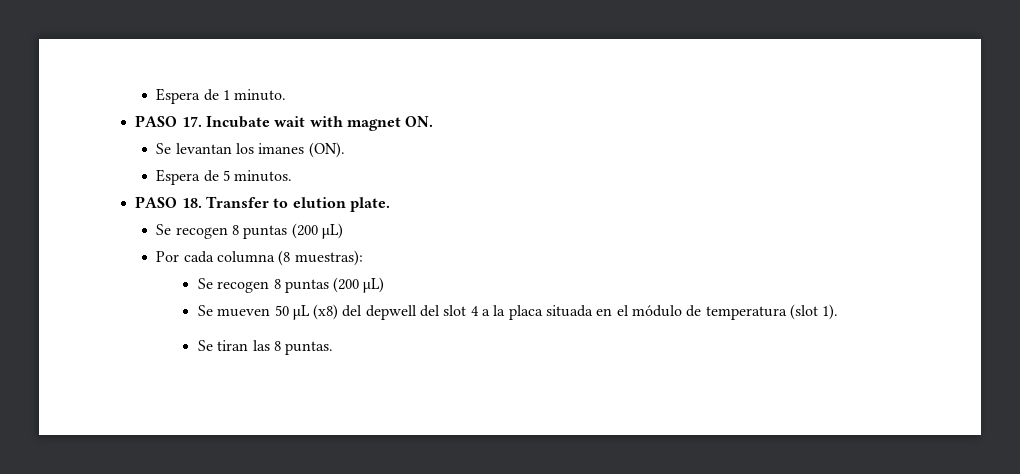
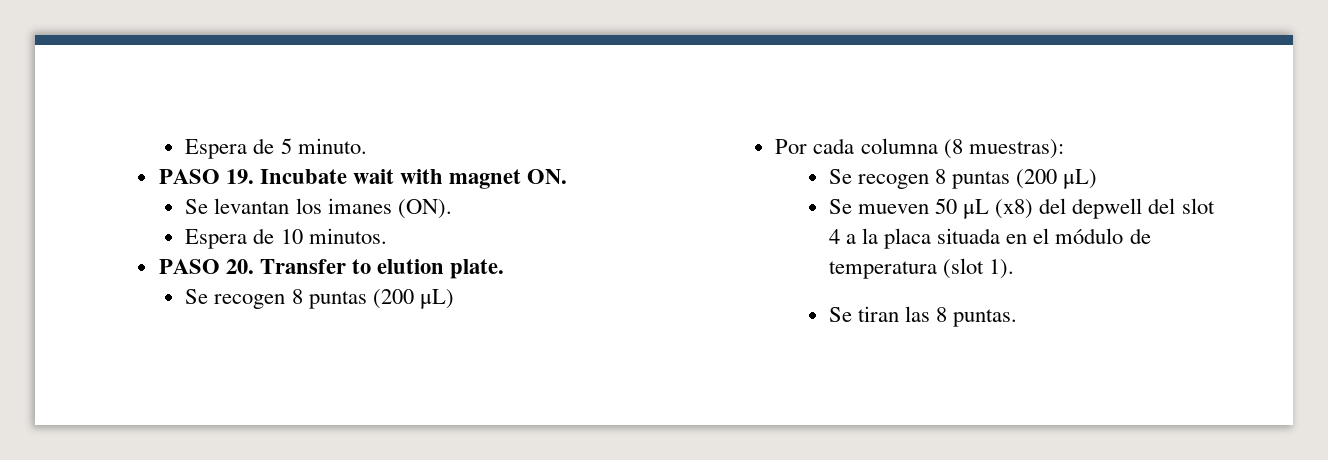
- Espera de 1 minuto.
+ Espera de 5 minuto.
- PASO 17. Incubate wait with magnet ON.
+ PASO 19. Incubate wait with magnet ON.
- Espera de 5 minutos.
+ Espera de 10 minutos.
- PASO 18. Transfer to elution plate.
+ PASO 20. Transfer to elution plate.

